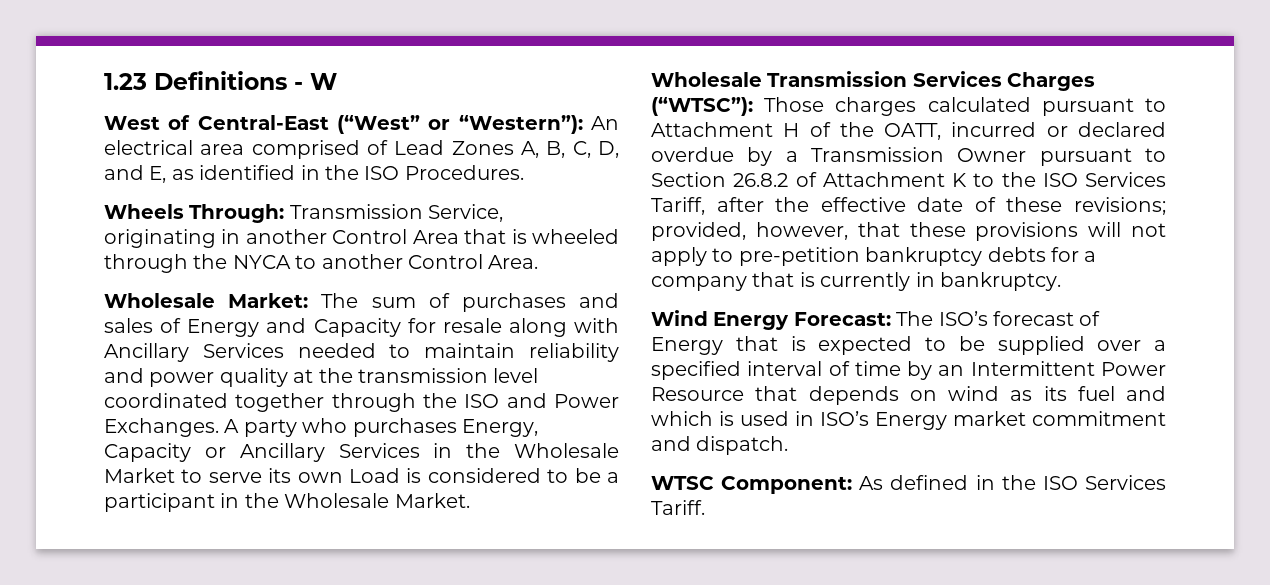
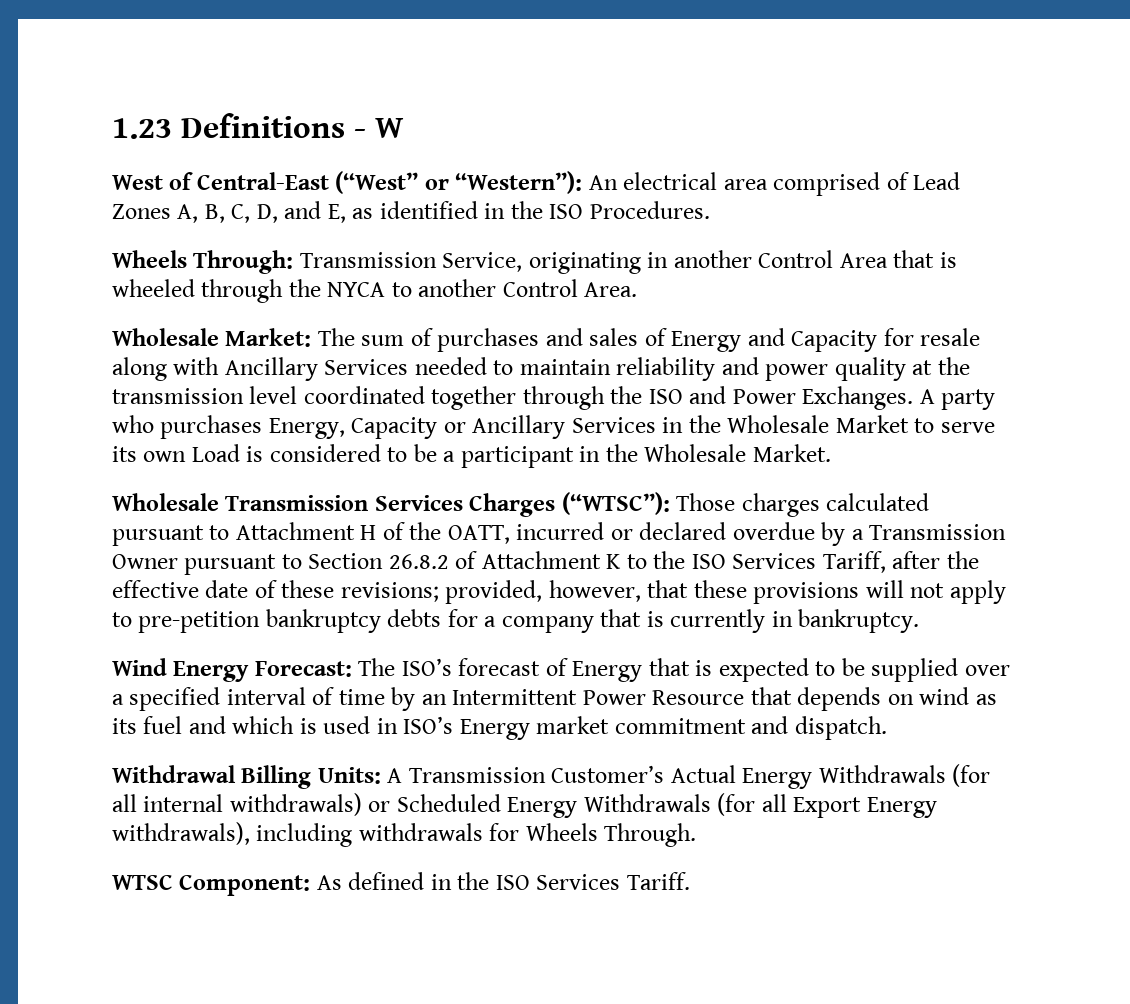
+ Withdrawal Billing Units: A Transmission Customer’s Actual Energy Withdrawals (for all internal withdrawals) or Scheduled Energy Withdrawals (for all Export Energy withdrawals), including withdrawals for Wheels Through.

